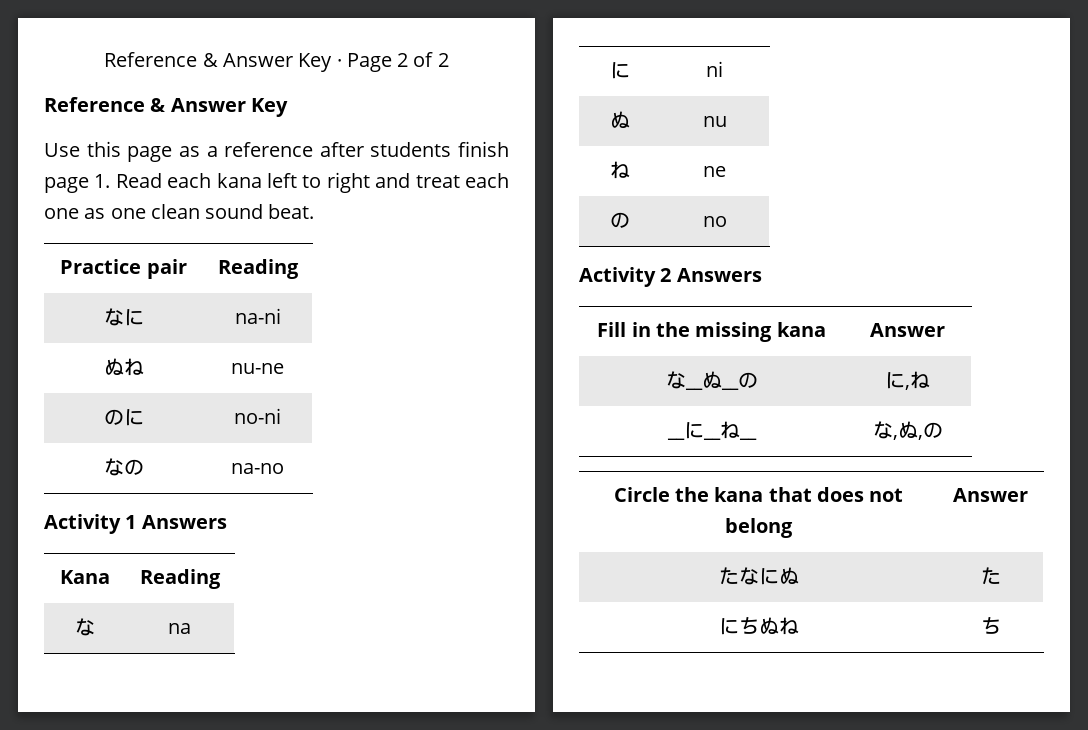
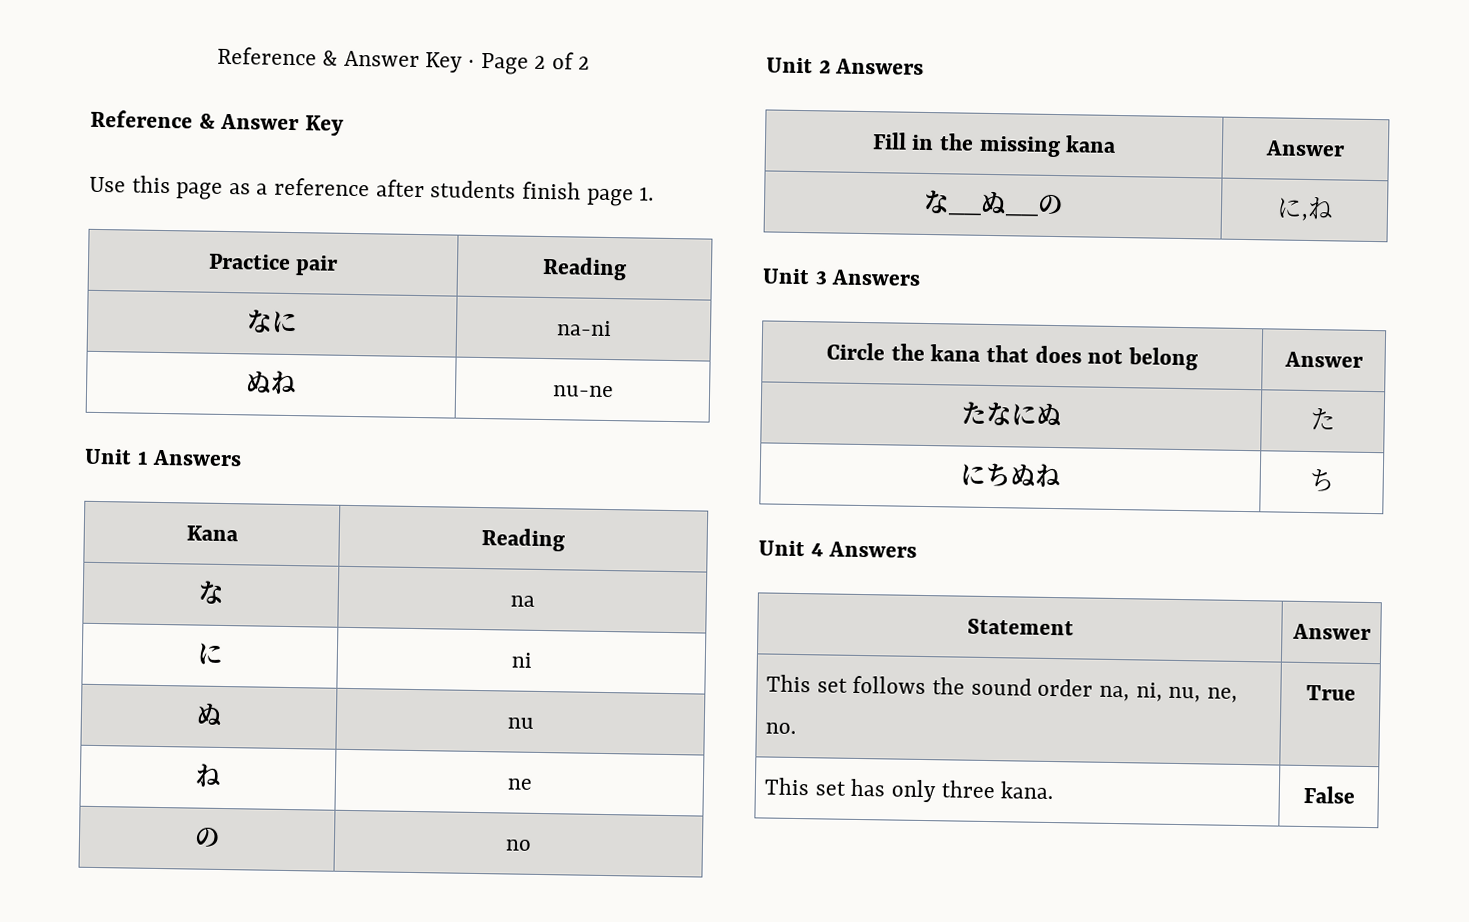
- Use this page as a reference after students finish page 1. Read each kana left to right and treat each one as one clean sound beat.
+ Use this page as a reference after students finish page 1.
- のに | no-ni
- なの | na-no
- Activity 1 Answers
+ Unit 1 Answers
- Activity 2 Answers
+ Unit 2 Answers
- __に__ね__ | な,ぬ,の
+ Unit 3 Answers
+ Unit 4 Answers
+ Statement | Answer
+ This set follows the sound order na, ni, nu, ne, no. | True
+ This set has only three kana. | False

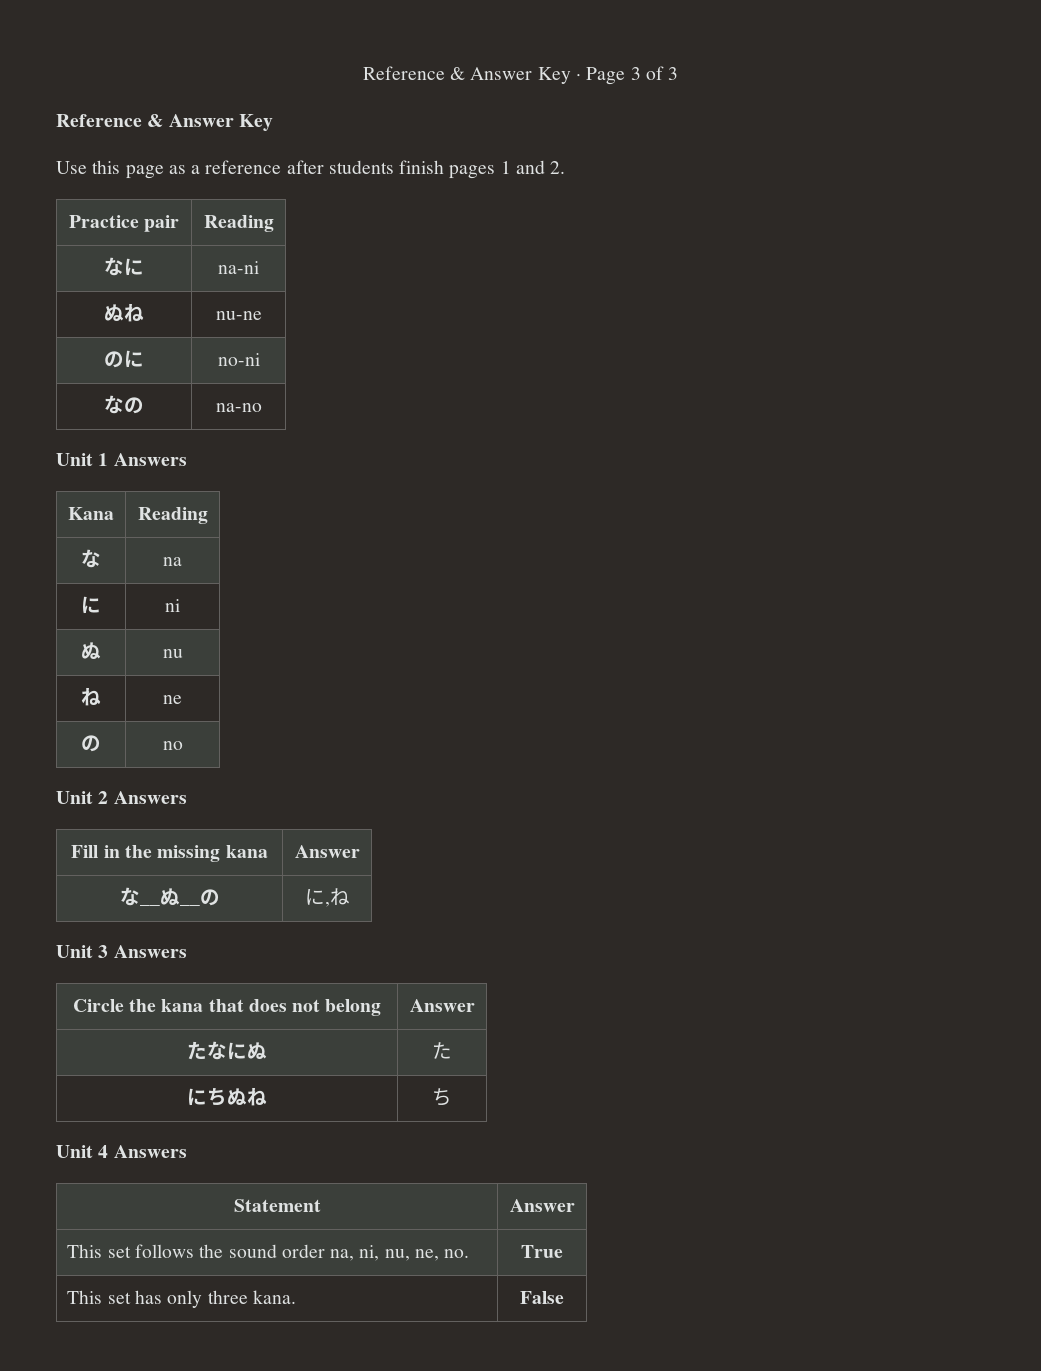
- Reference & Answer Key · Page 2 of 2
+ Reference & Answer Key · Page 3 of 3
- Use this page as a reference after students finish page 1.
+ Use this page as a reference after students finish pages 1 and 2.
+ のに | no-ni
+ なの | na-no

